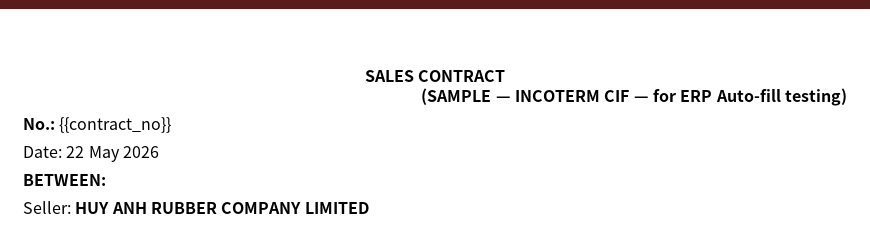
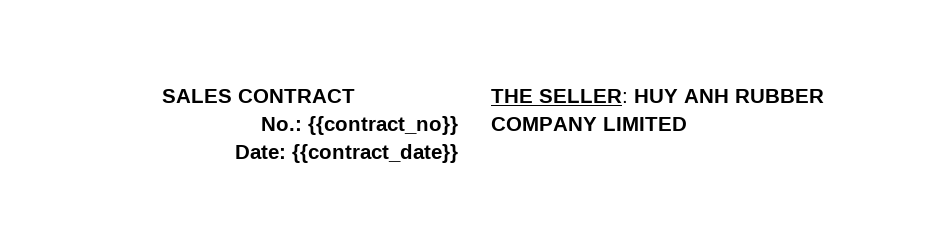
- (SAMPLE — INCOTERM CIF — for ERP Auto-fill testing)
  No.: {{contract_no}}
- Date: 22 May 2026
- BETWEEN:
- Seller: HUY ANH RUBBER COMPANY LIMITED
+ Date: {{contract_date}}
+ THE SELLER: HUY ANH RUBBER COMPANY LIMITED

